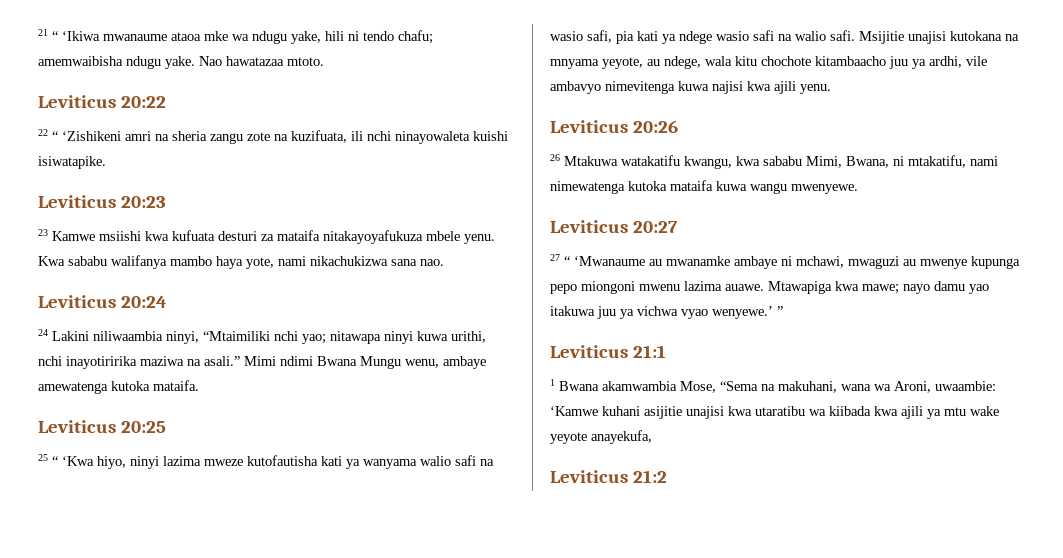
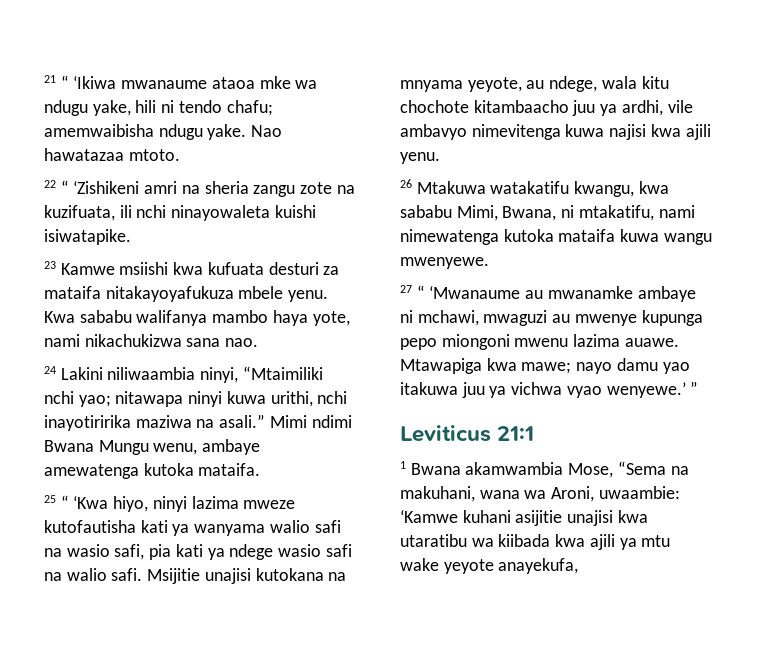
- Leviticus 20:22
- Leviticus 20:23
- Leviticus 20:24
- Leviticus 20:25
- Leviticus 20:26
- Leviticus 20:27
- Leviticus 21:2

